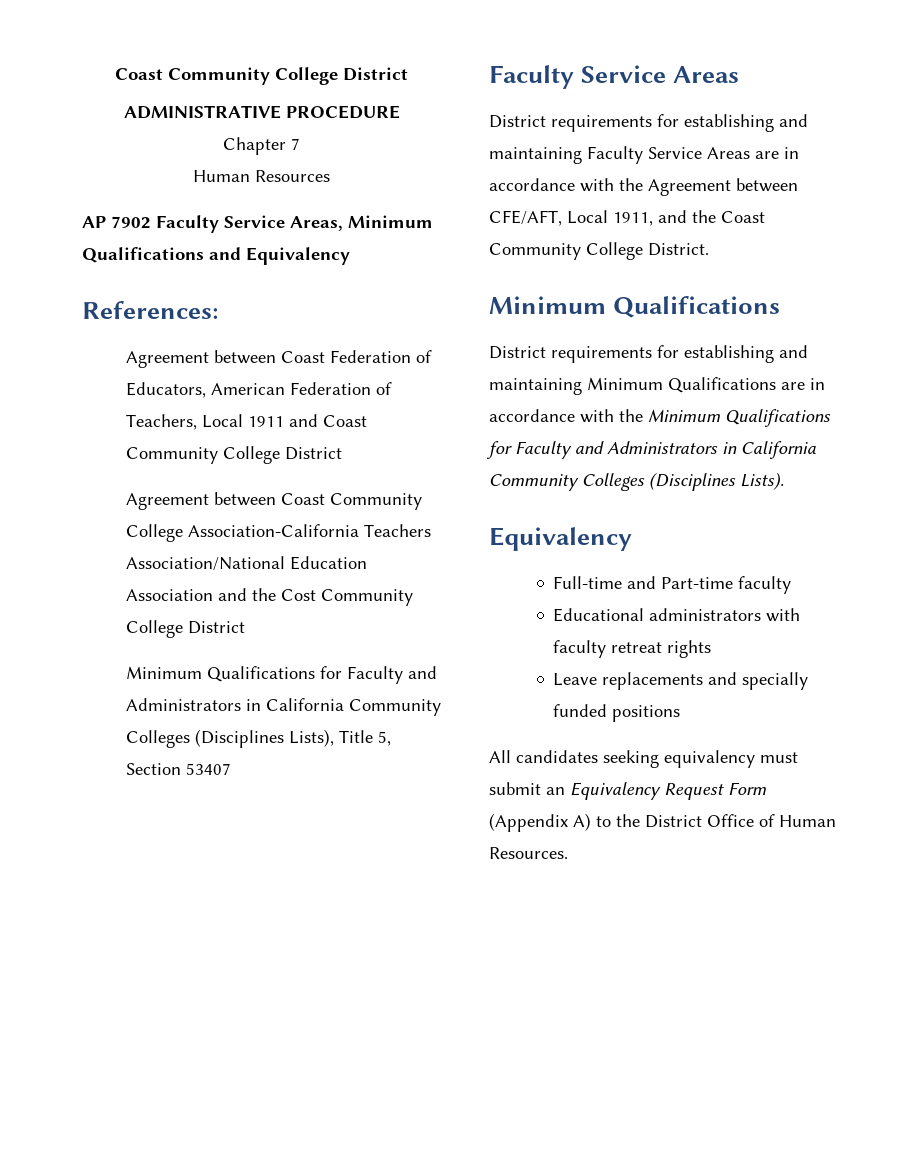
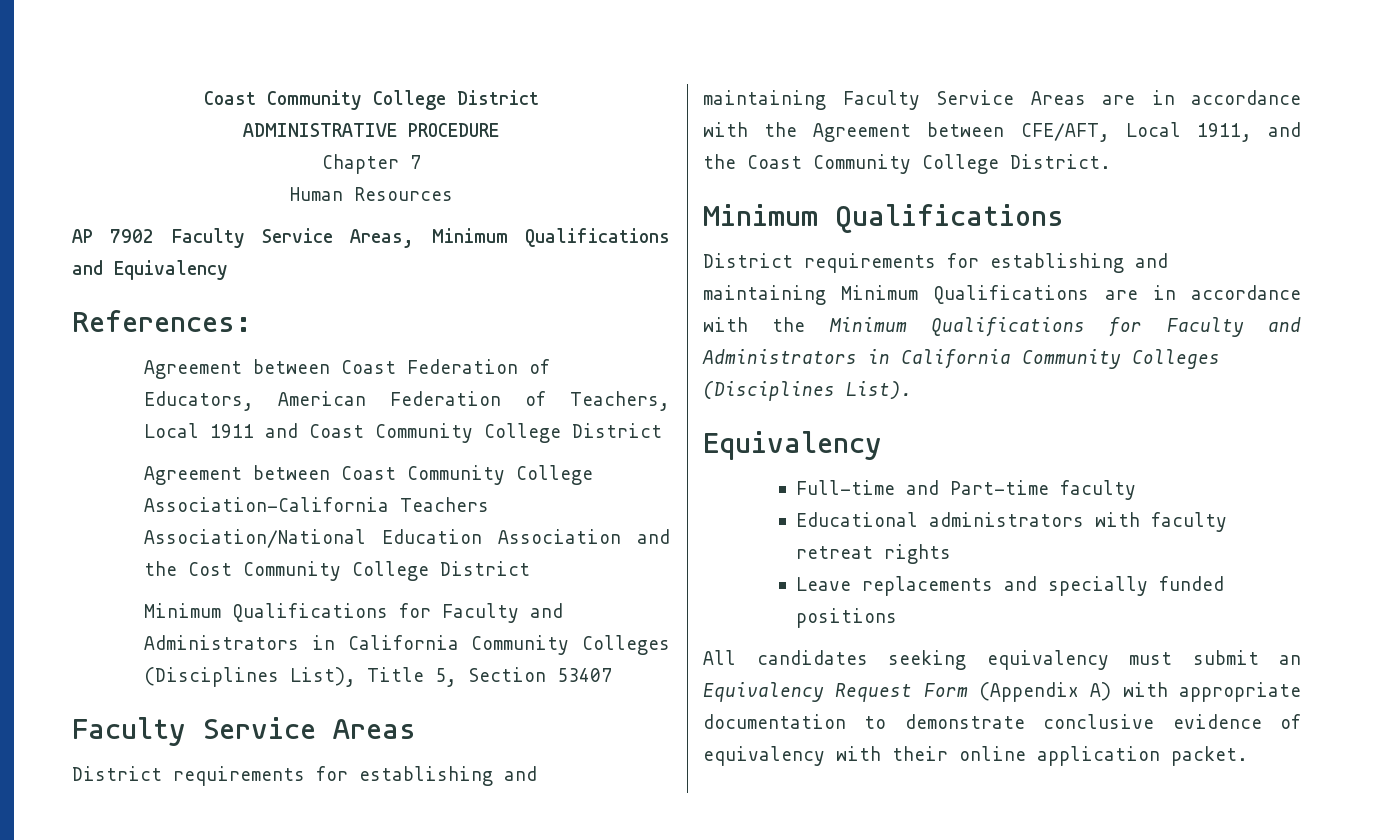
- Minimum Qualifications for Faculty and Administrators in California Community Colleges (Disciplines Lists), Title 5, Section 53407
+ Minimum Qualifications for Faculty and Administrators in California Community Colleges (Disciplines List), Title 5, Section 53407
- District requirements for establishing and maintaining Minimum Qualifications are in accordance with the Minimum Qualifications for Faculty and Administrators in California Community Colleges (Disciplines Lists).
+ District requirements for establishing and maintaining Minimum Qualifications are in accordance with the Minimum Qualifications for Faculty and Administrators in California Community Colleges (Disciplines List).
- All candidates seeking equivalency must submit an Equivalency Request Form (Appendix A) to the District Office of Human Resources.
+ All candidates seeking equivalency must submit an Equivalency Request Form (Appendix A) with appropriate documentation to demonstrate conclusive evidence of equivalency with their online application packet.

